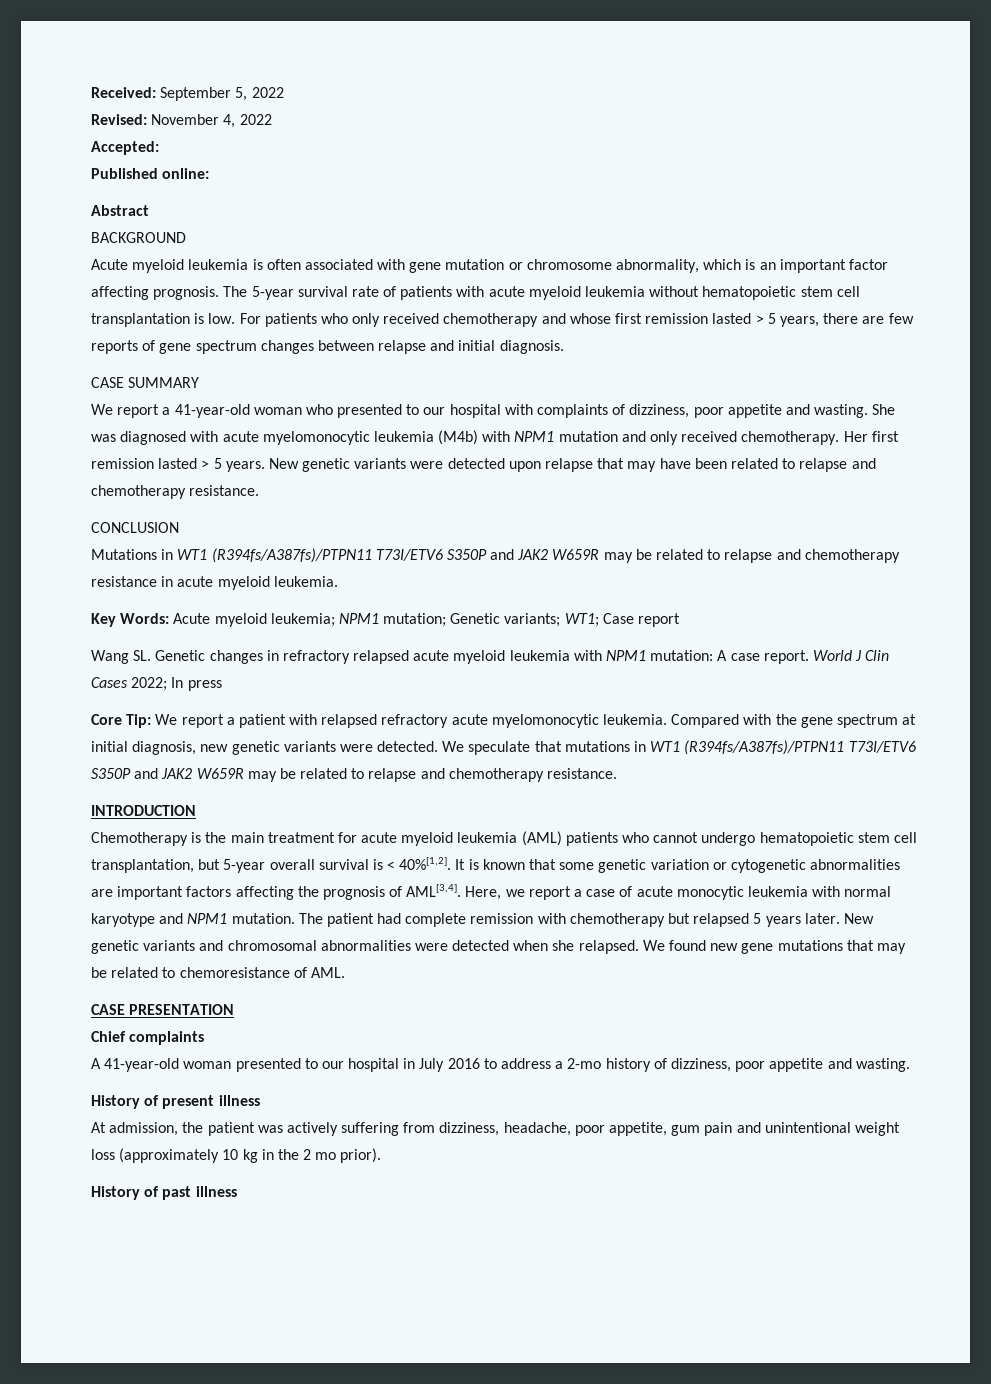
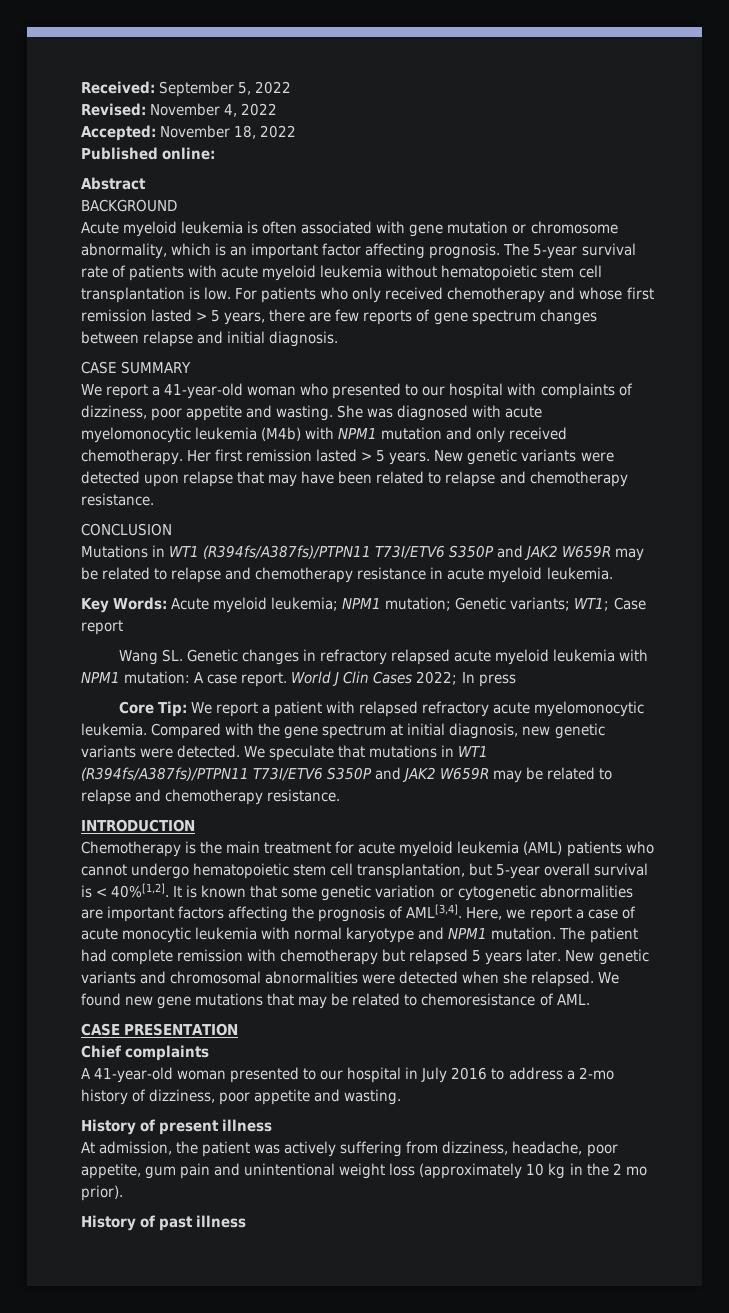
- Accepted:
+ Accepted: November 18, 2022

